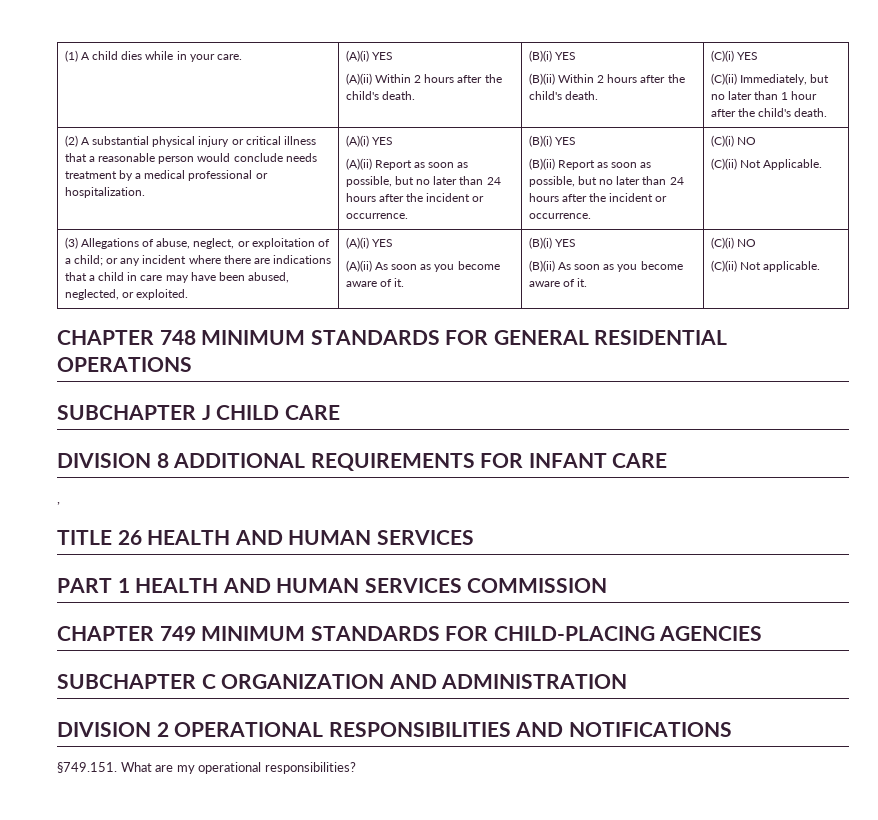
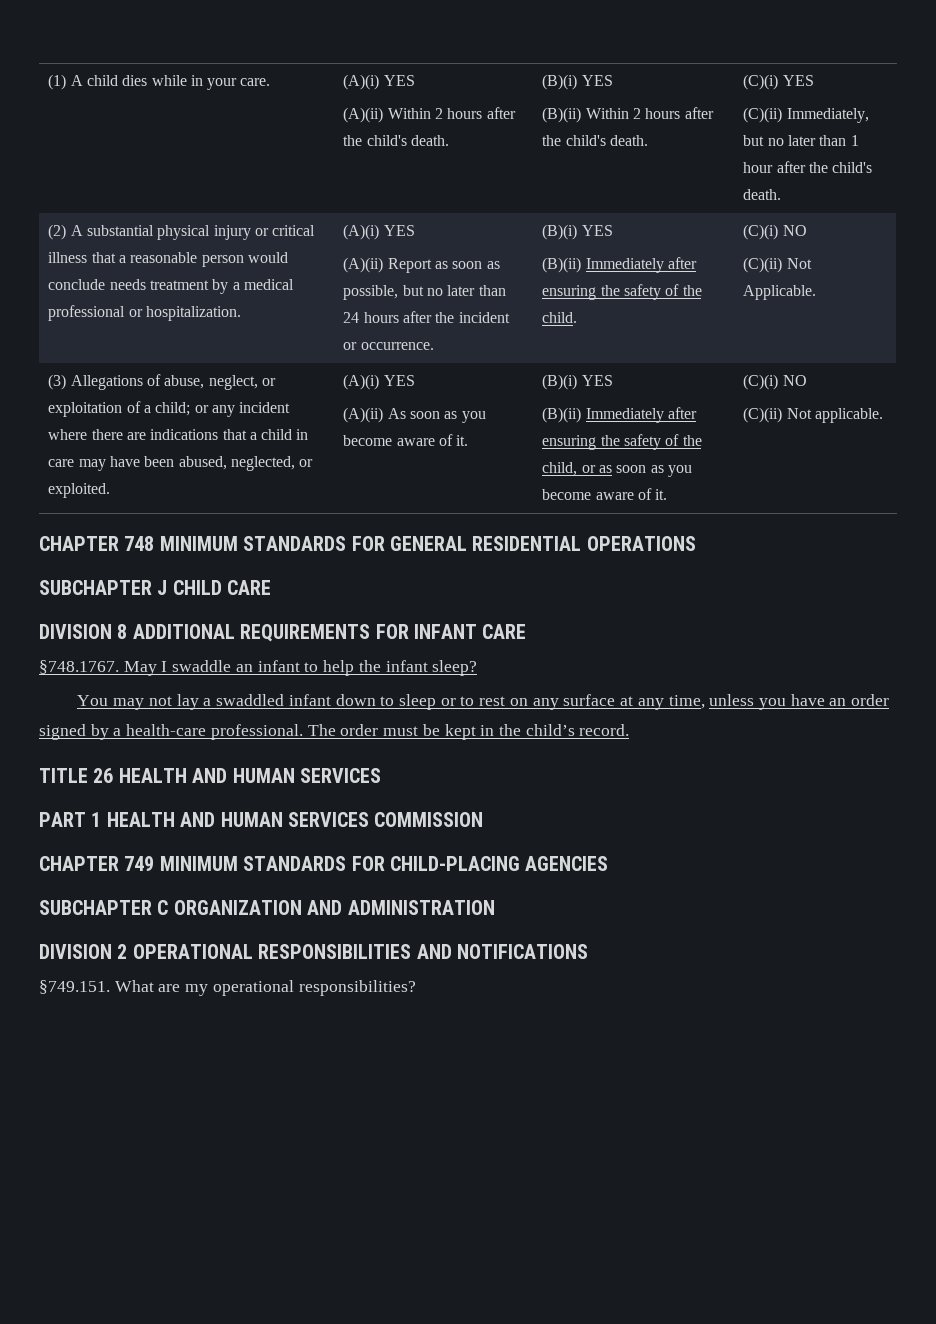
- (B)(ii) Report as soon as possible, but no later than 24 hours after the incident or occurrence.
+ (B)(ii) Immediately after ensuring the safety of the child.
- (B)(ii) As soon as you become aware of it.
+ (B)(ii) Immediately after ensuring the safety of the child, or as soon as you become aware of it.
- ,
+ §748.1767. May I swaddle an infant to help the infant sleep?
+ You may not lay a swaddled infant down to sleep or to rest on any surface at any time, unless you have an order signed by a health-care professional. The order must be kept in the child’s record.

